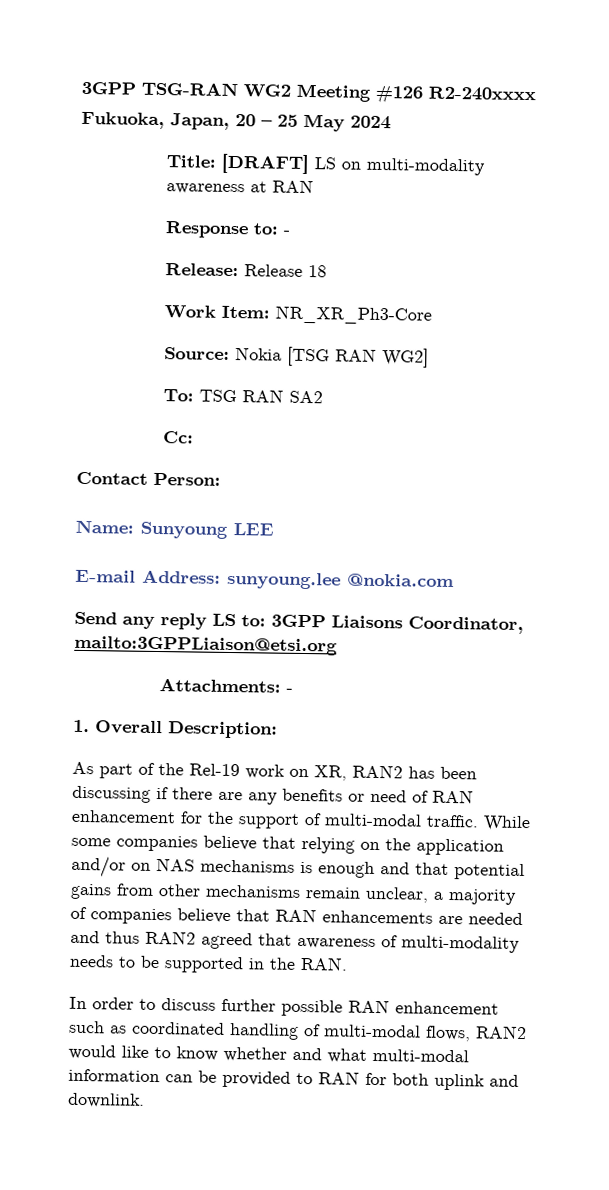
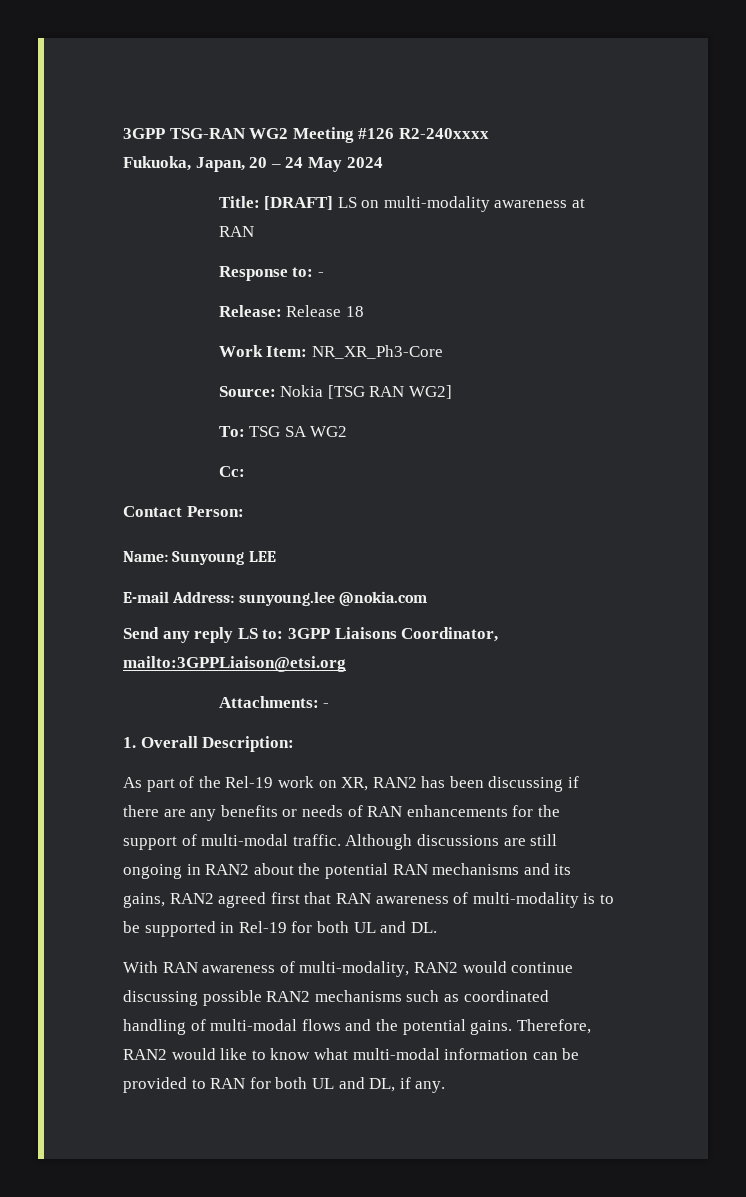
- Fukuoka, Japan, 20 – 25 May 2024
+ Fukuoka, Japan, 20 – 24 May 2024
- To: TSG RAN SA2
+ To: TSG SA WG2
- As part of the Rel-19 work on XR, RAN2 has been discussing if there are any benefits or need of RAN enhancement for the support of multi-modal traffic.
+ As part of the Rel-19 work on XR, RAN2 has been discussing if there are any benefits or needs of RAN enhancements for the support of multi-modal traffic.
- While some companies believe that relying on the application and/or on NAS mechanisms is enough and that potential gains from other mechanisms remain unclear, a majority of companies believe that RAN enhancements are needed and thus RAN2 agreed that awareness of multi-modality needs to be supported in the RAN.
- In order to discuss further possible RAN enhancement such as coordinated handling of multi-modal flows, RAN2 would like to know whether and what multi-modal information can be provided to RAN for both uplink and downlink.
+ Although discussions are still ongoing in RAN2 about the potential RAN mechanisms and its gains, RAN2 agreed first that RAN awareness of multi-modality is to be supported in Rel-19 for both UL and DL.
+ With RAN awareness of multi-modality, RAN2 would continue discussing possible RAN2 mechanisms such as coordinated handling of multi-modal flows and the potential gains. Therefore, RAN2 would like to know what multi-modal information can be provided to RAN for both UL and DL, if any.

